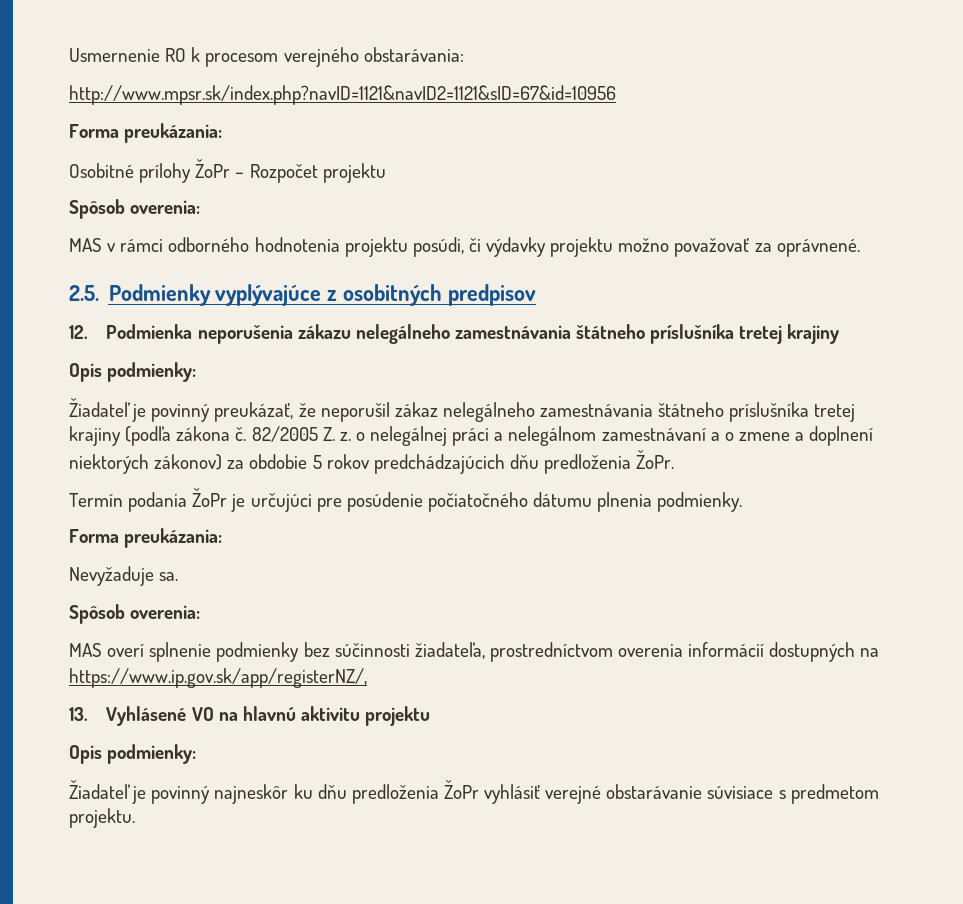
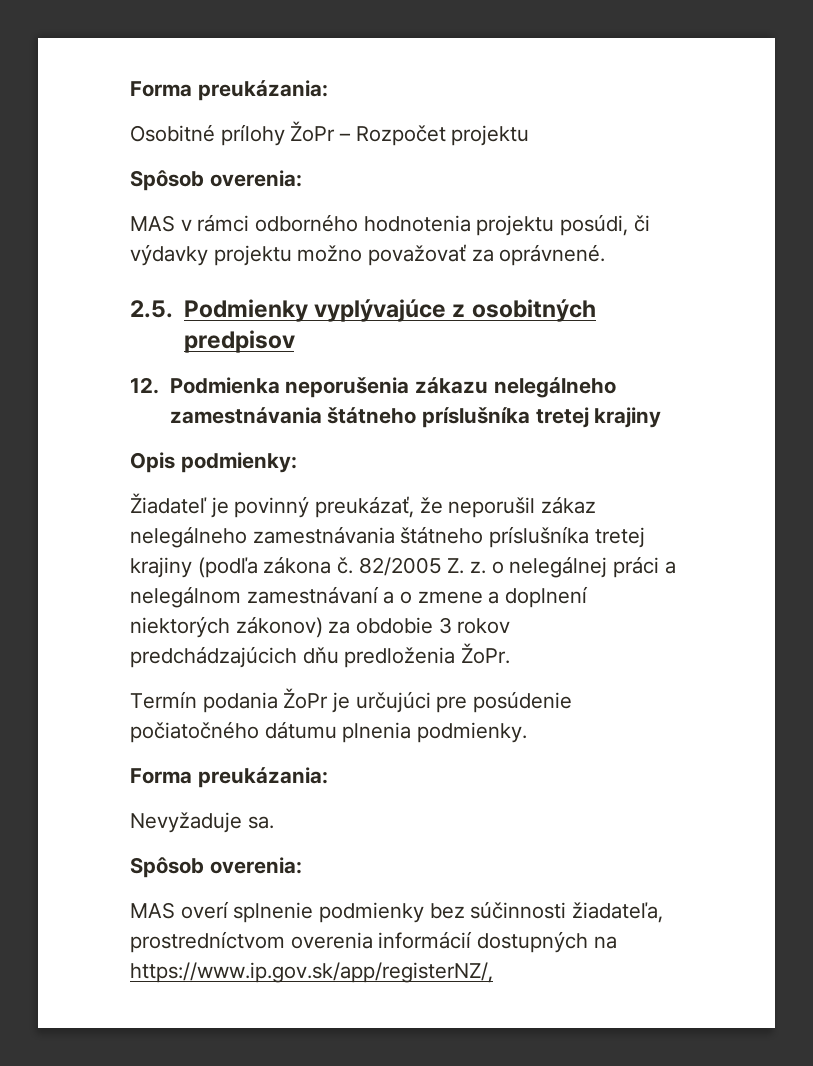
- Usmernenie RO k procesom verejného obstarávania:
- http://www.mpsr.sk/index.php?navID=1121&navID2=1121&sID=67&id=10956
- 82/2005 Z. z. o nelegálnej práci a nelegálnom zamestnávaní a o zmene a doplnení niektorých zákonov) za obdobie 5 rokov predchádzajúcich dňu predloženia ŽoPr.
+ 82/2005 Z. z. o nelegálnej práci a nelegálnom zamestnávaní a o zmene a doplnení niektorých zákonov) za obdobie 3 rokov predchádzajúcich dňu predloženia ŽoPr.
- 13. Vyhlásené VO na hlavnú aktivitu projektu
- Opis podmienky:
- Žiadateľ je povinný najneskôr ku dňu predloženia ŽoPr vyhlásiť verejné obstarávanie súvisiace s predmetom projektu.

